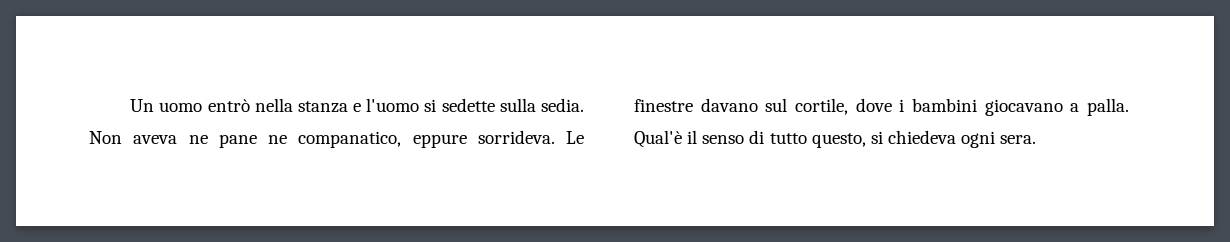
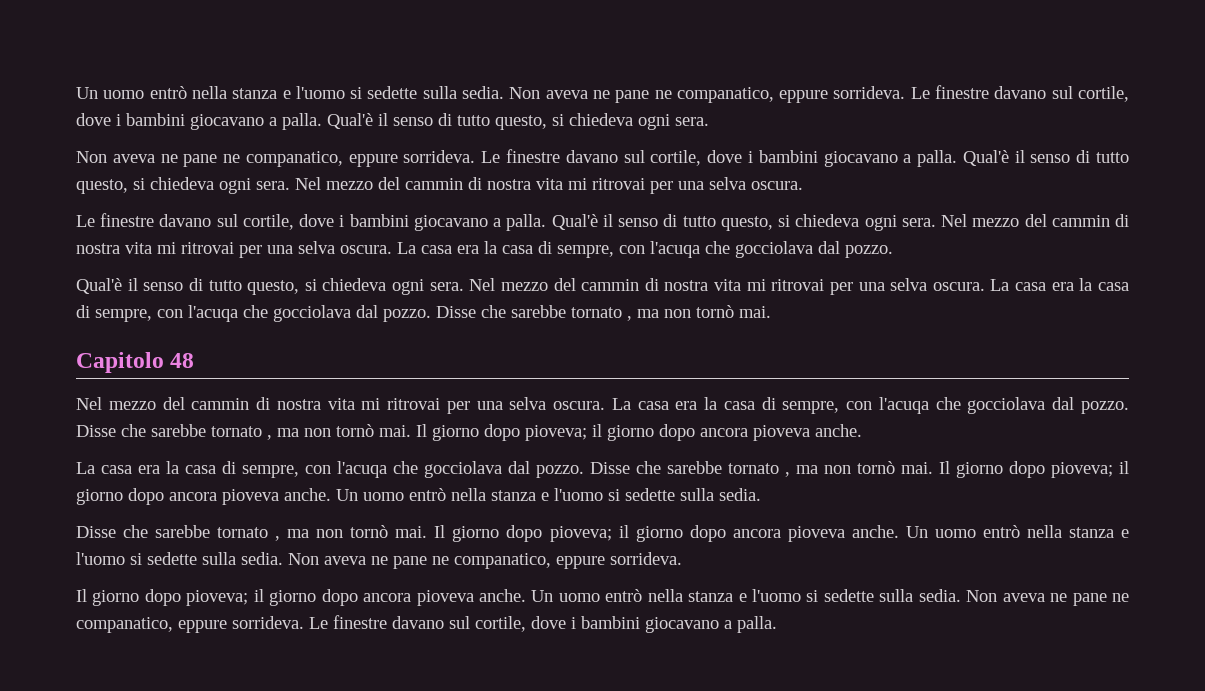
+ Non aveva ne pane ne companatico, eppure sorrideva. Le finestre davano sul cortile, dove i bambini giocavano a palla. Qual'è il senso di tutto questo, si chiedeva ogni sera. Nel mezzo del cammin di nostra vita mi ritrovai per una selva oscura.
+ Le finestre davano sul cortile, dove i bambini giocavano a palla. Qual'è il senso di tutto questo, si chiedeva ogni sera. Nel mezzo del cammin di nostra vita mi ritrovai per una selva oscura. La casa era la casa di sempre, con l'acuqa che gocciolava dal pozzo.
+ Qual'è il senso di tutto questo, si chiedeva ogni sera. Nel mezzo del cammin di nostra vita mi ritrovai per una selva oscura. La casa era la casa di sempre, con l'acuqa che gocciolava dal pozzo. Disse che sarebbe tornato , ma non tornò mai.
+ Capitolo 48
+ Nel mezzo del cammin di nostra vita mi ritrovai per una selva oscura. La casa era la casa di sempre, con l'acuqa che gocciolava dal pozzo. Disse che sarebbe tornato , ma non tornò mai. Il giorno dopo pioveva; il giorno dopo ancora pioveva anche.
+ La casa era la casa di sempre, con l'acuqa che gocciolava dal pozzo. Disse che sarebbe tornato , ma non tornò mai. Il giorno dopo pioveva; il giorno dopo ancora pioveva anche. Un uomo entrò nella stanza e l'uomo si sedette sulla sedia.
+ Disse che sarebbe tornato , ma non tornò mai. Il giorno dopo pioveva; il giorno dopo ancora pioveva anche. Un uomo entrò nella stanza e l'uomo si sedette sulla sedia. Non aveva ne pane ne companatico, eppure sorrideva.
+ Il giorno dopo pioveva; il giorno dopo ancora pioveva anche. Un uomo entrò nella stanza e l'uomo si sedette sulla sedia. Non aveva ne pane ne companatico, eppure sorrideva. Le finestre davano sul cortile, dove i bambini giocavano a palla.

